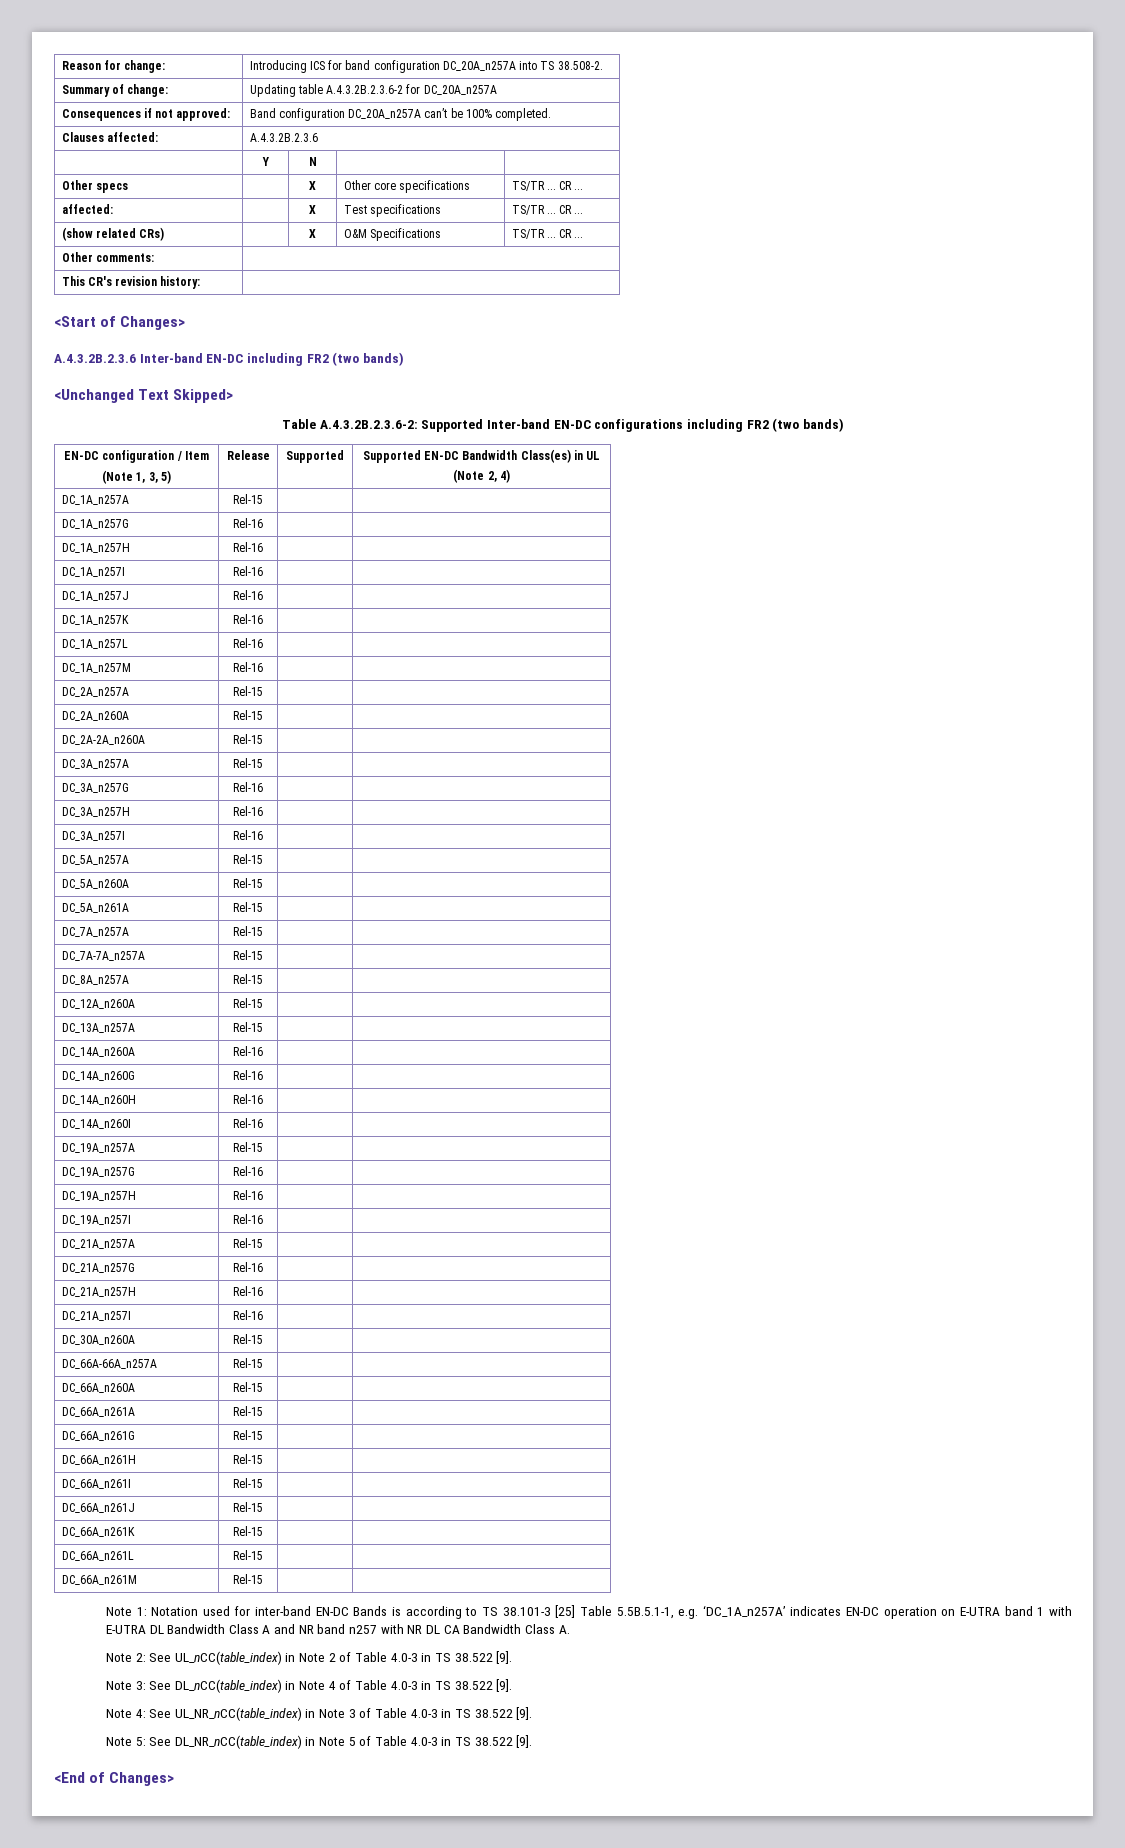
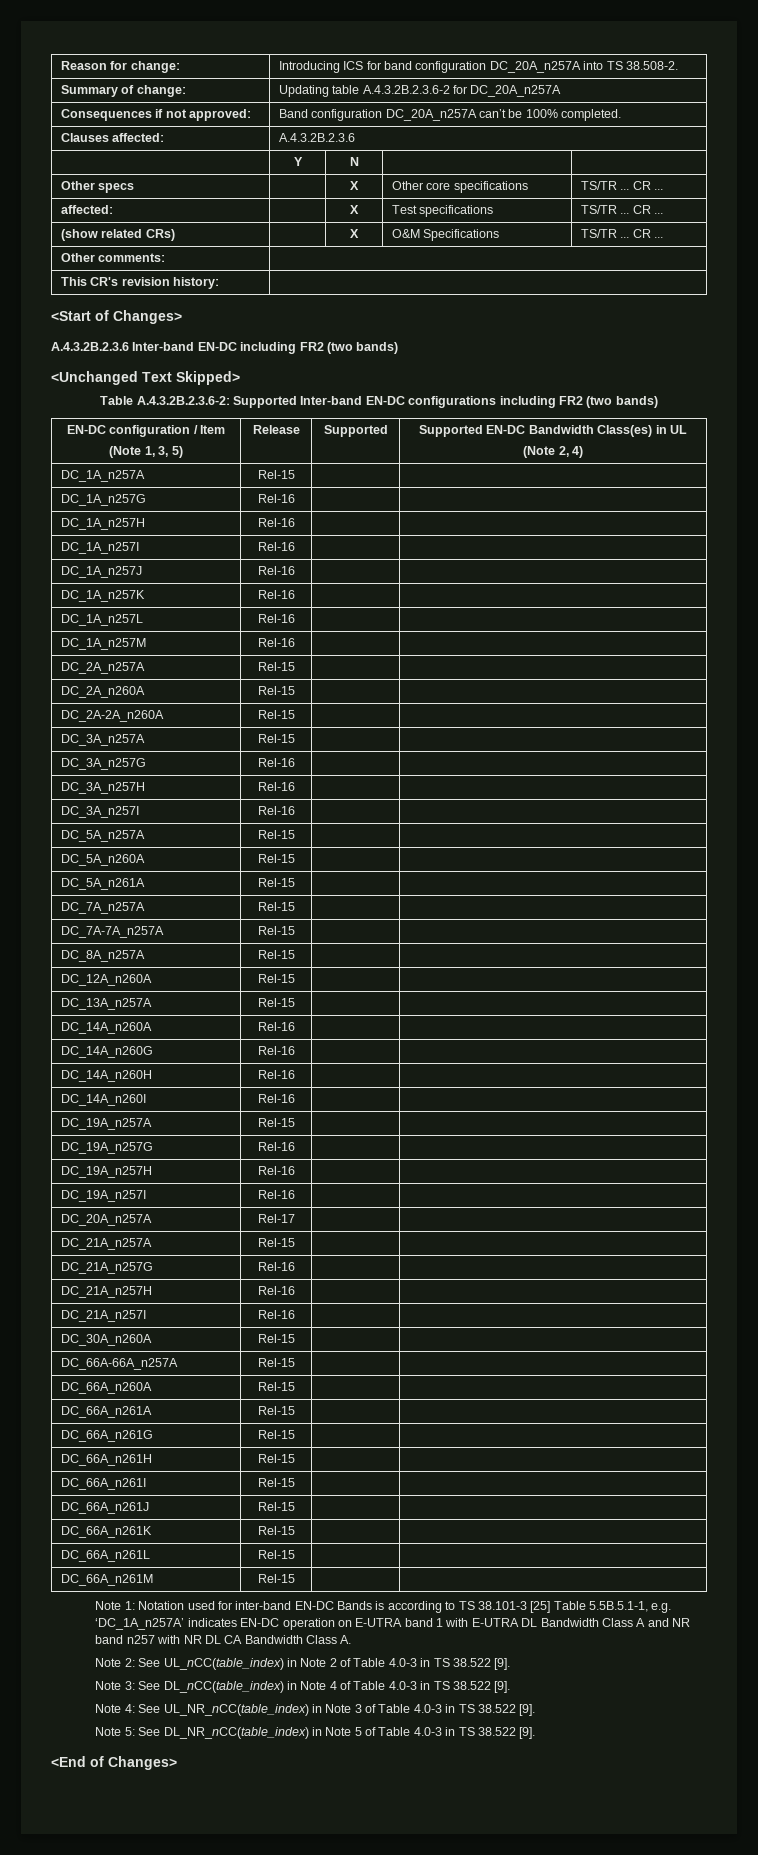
+ DC_20A_n257A | Rel-17 | |

